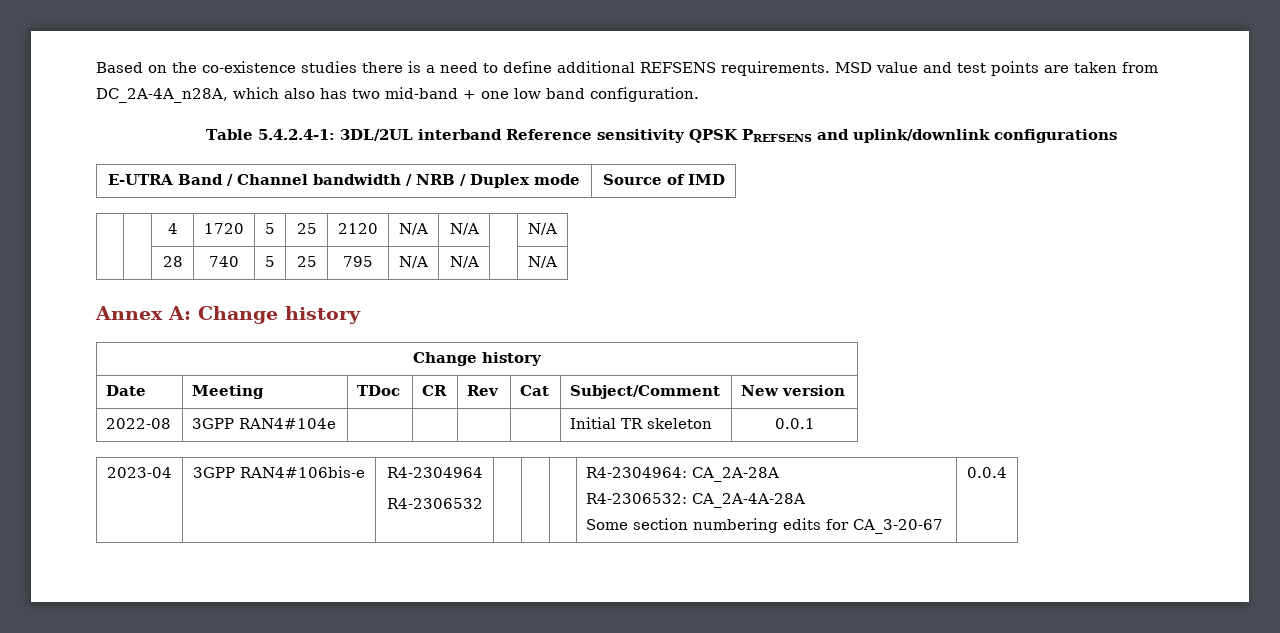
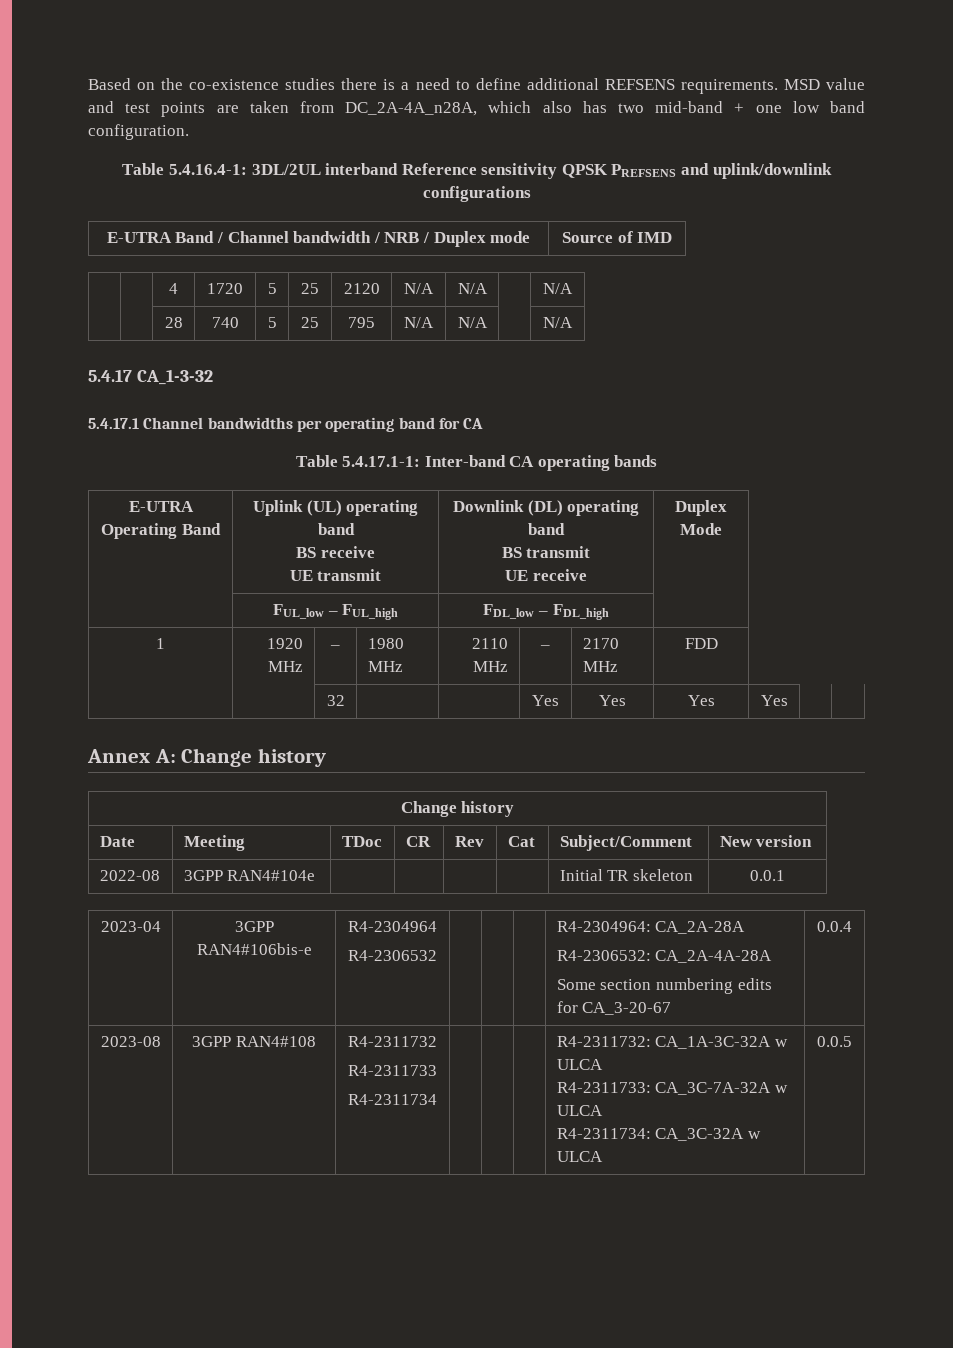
- Table 5.4.2.4-1: 3DL/2UL interband Reference sensitivity QPSK PREFSENS and uplink/downlink configurations
+ Table 5.4.16.4-1: 3DL/2UL interband Reference sensitivity QPSK PREFSENS and uplink/downlink configurations
+ 5.4.17 CA_1-3-32
+ 5.4.17.1 Channel bandwidths per operating band for CA
+ Table 5.4.17.1-1: Inter-band CA operating bands
+ E-UTRA Operating Band | Uplink (UL) operating band
+ BS receive
+ UE transmit | Downlink (DL) operating band
+ BS transmit
+ UE receive | Duplex Mode
+ | FUL_low – FUL_high | FDL_low – FDL_high |
+ 1 | 1920 MHz | – | 1980 MHz | 2110 MHz | – | 2170 MHz | FDD
+ | | 32 | | | Yes | Yes | Yes | Yes | |
+ 2023-08 | 3GPP RAN4#108 | R4-2311732
+ R4-2311733
+ R4-2311734 | | | | R4-2311732: CA_1A-3C-32A w ULCA
+ R4-2311733: CA_3C-7A-32A w ULCA
+ R4-2311734: CA_3C-32A w ULCA | 0.0.5

